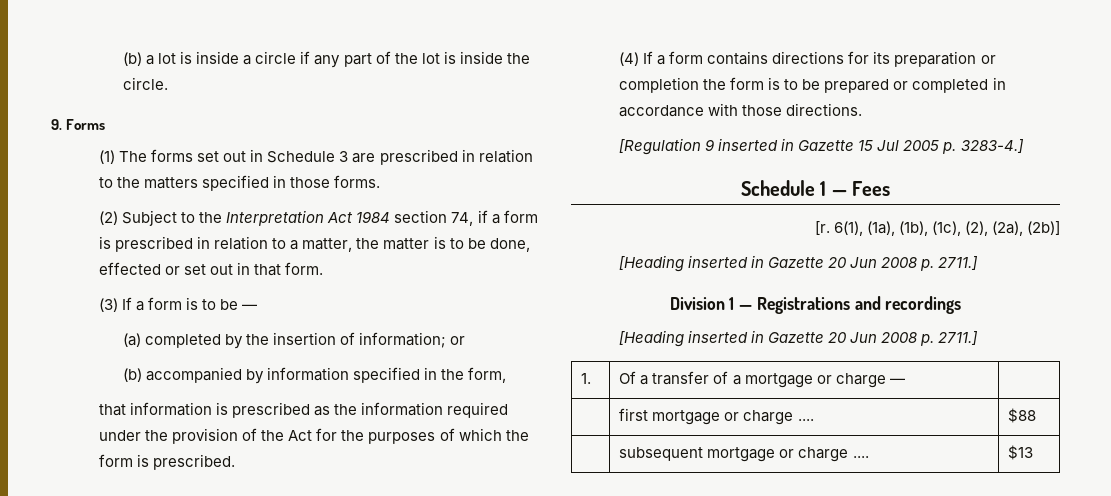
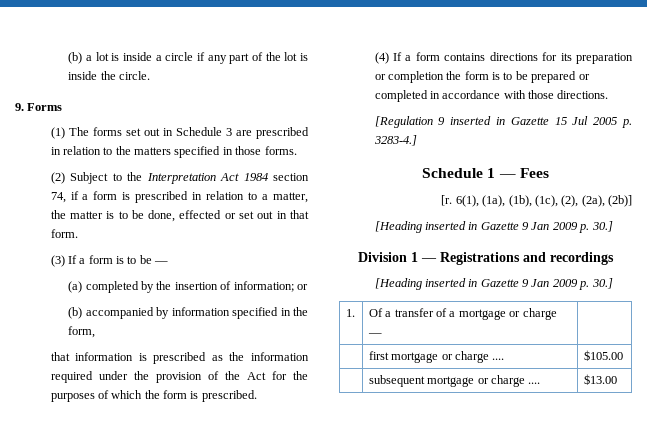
  6(1), (1a), (1b), (1c), (2), (2a), (2b)]
- [Heading inserted in Gazette 20 Jun 2008 p. 2711.]
+ [Heading inserted in Gazette 9 Jan 2009 p. 30.]
  Division 1 — Registrations and recordings
- [Heading inserted in Gazette 20 Jun 2008 p. 2711.]
+ [Heading inserted in Gazette 9 Jan 2009 p. 30.]
- | first mortgage or charge .... | $88
+ | first mortgage or charge .... | $105.00
- | subsequent mortgage or charge .... | $13
+ | subsequent mortgage or charge .... | $13.00

